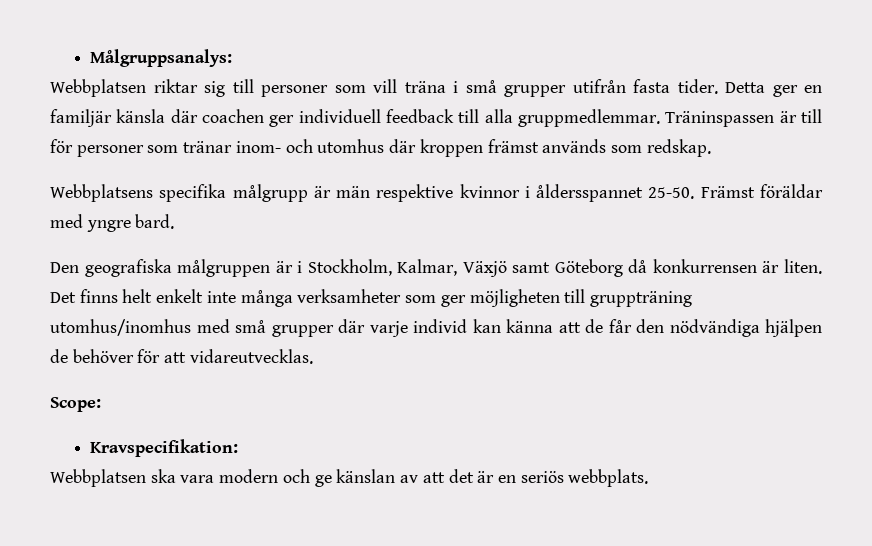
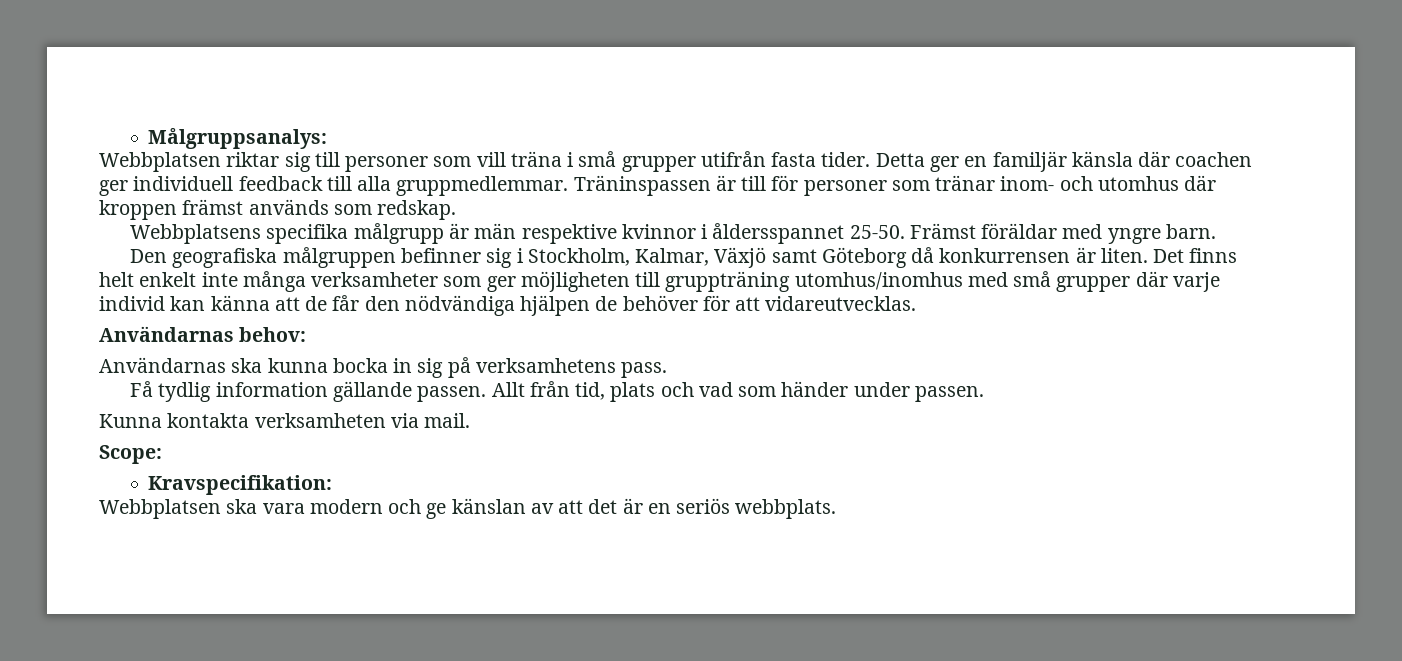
- Främst föräldar med yngre bard.
+ Främst föräldar med yngre barn.
- Den geografiska målgruppen är i Stockholm, Kalmar, Växjö samt Göteborg då konkurrensen är liten.
+ Den geografiska målgruppen befinner sig i Stockholm, Kalmar, Växjö samt Göteborg då konkurrensen är liten.
+ Användarnas behov:
+ Användarnas ska kunna bocka in sig på verksamhetens pass.
+ Få tydlig information gällande passen. Allt från tid, plats och vad som händer under passen.
+ Kunna kontakta verksamheten via mail.

